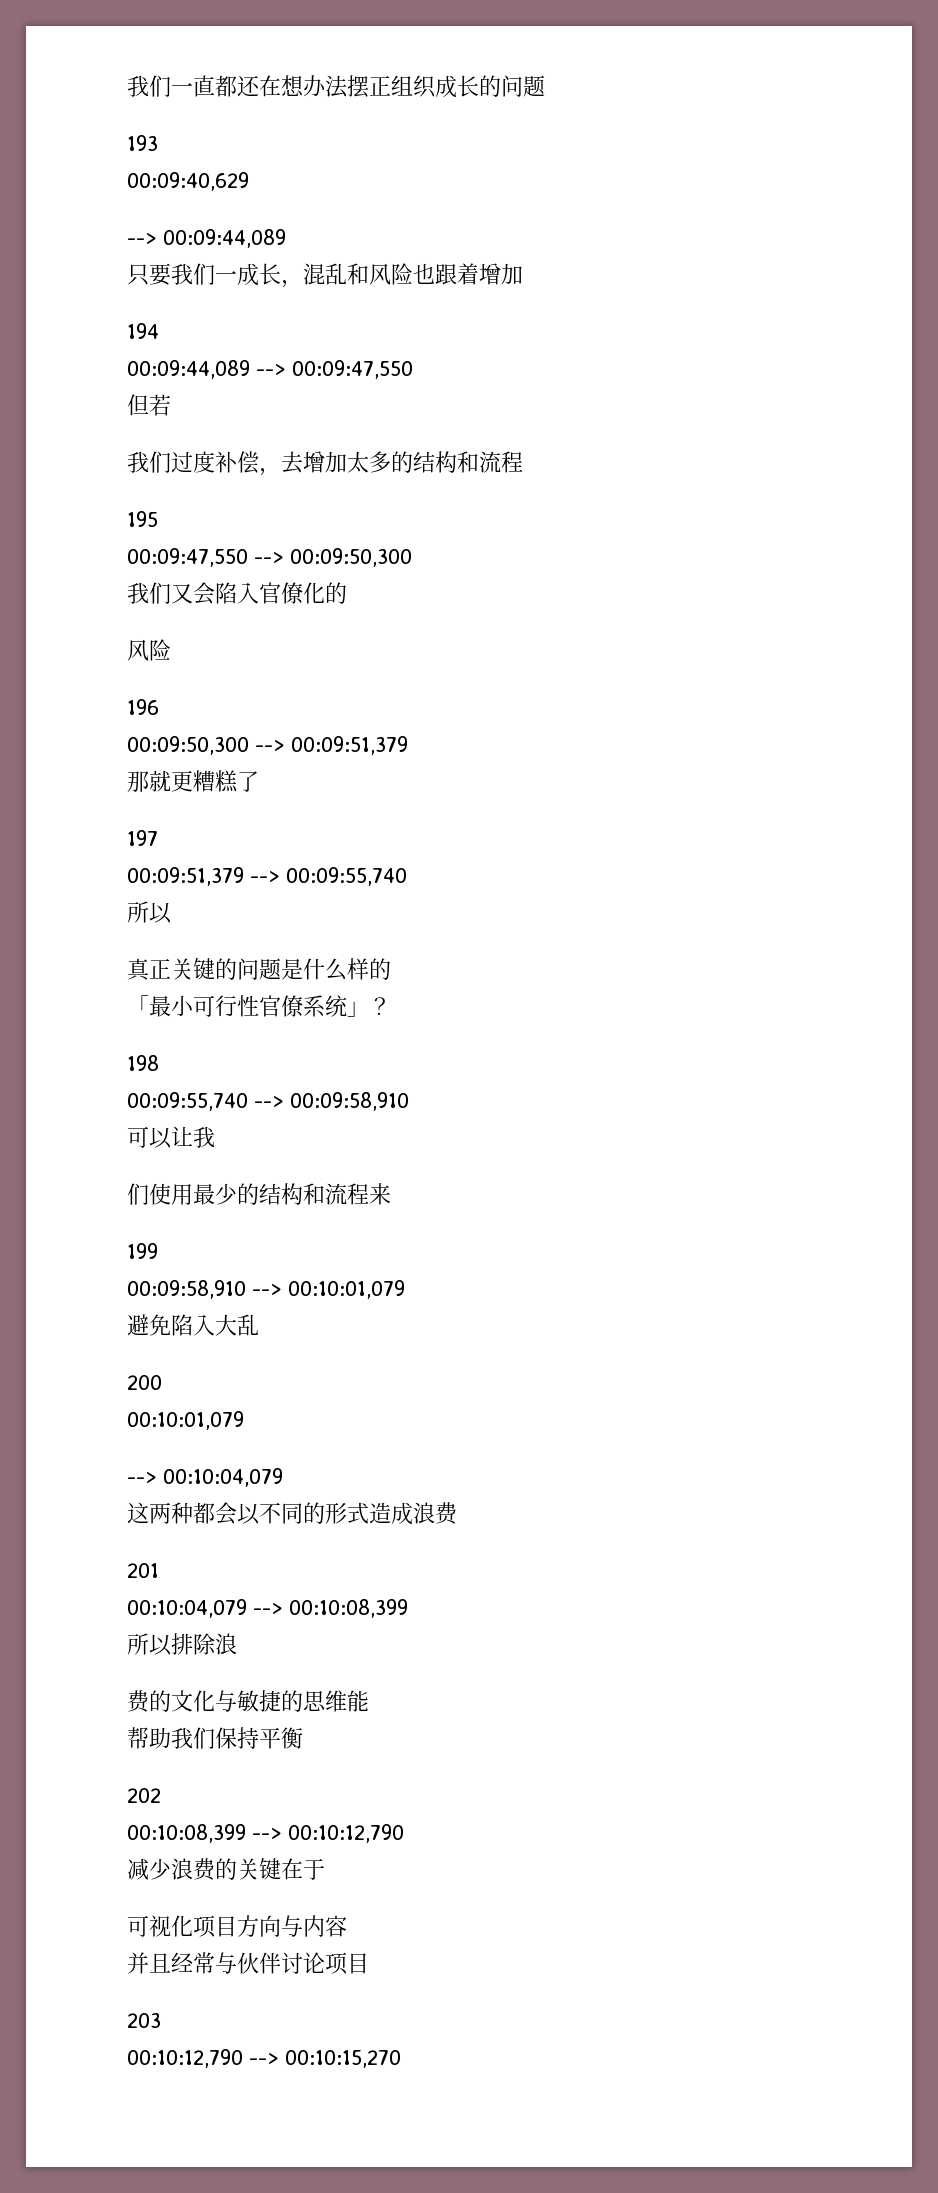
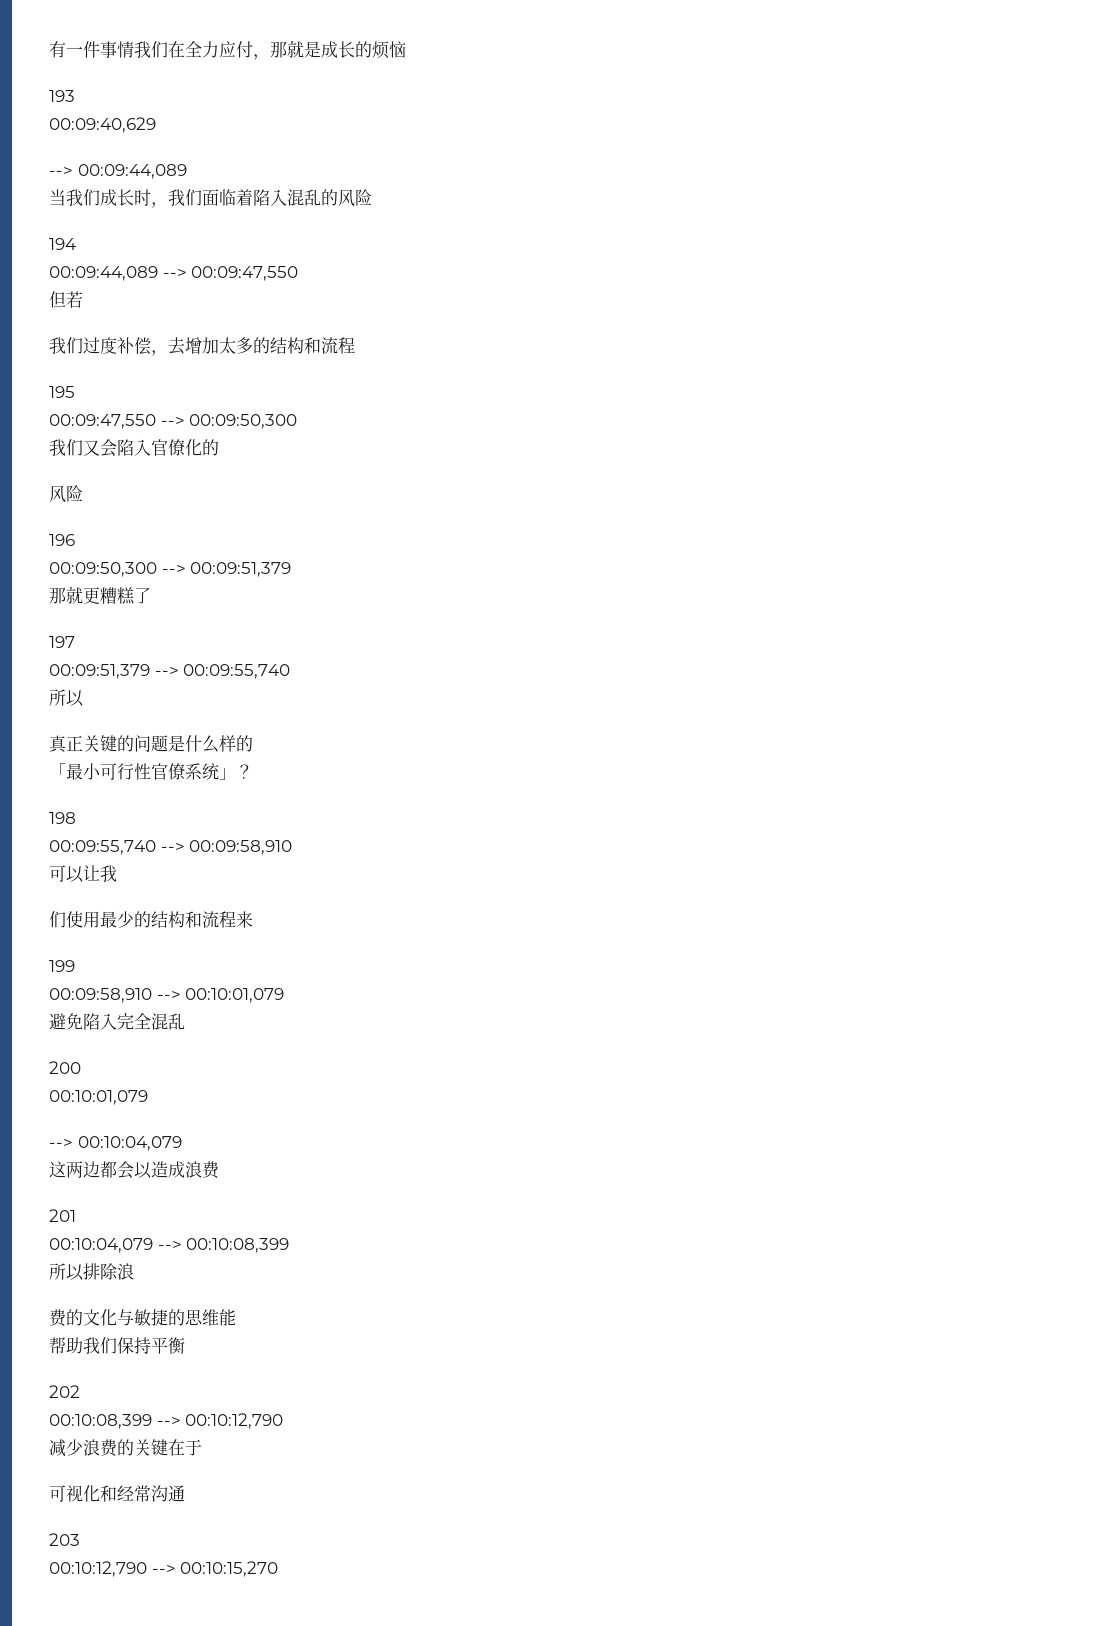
- 我们一直都还在想办法摆正组织成长的问题
+ 有一件事情我们在全力应付，那就是成长的烦恼
  193
  00:09:40,629
  --> 00:09:44,089
- 只要我们一成长，混乱和风险也跟着增加
+ 当我们成长时，我们面临着陷入混乱的风险
- 避免陷入大乱
+ 避免陷入完全混乱
- 这两种都会以不同的形式造成浪费
+ 这两边都会以造成浪费
- 可视化项目方向与内容
- 并且经常与伙伴讨论项目
+ 可视化和经常沟通

